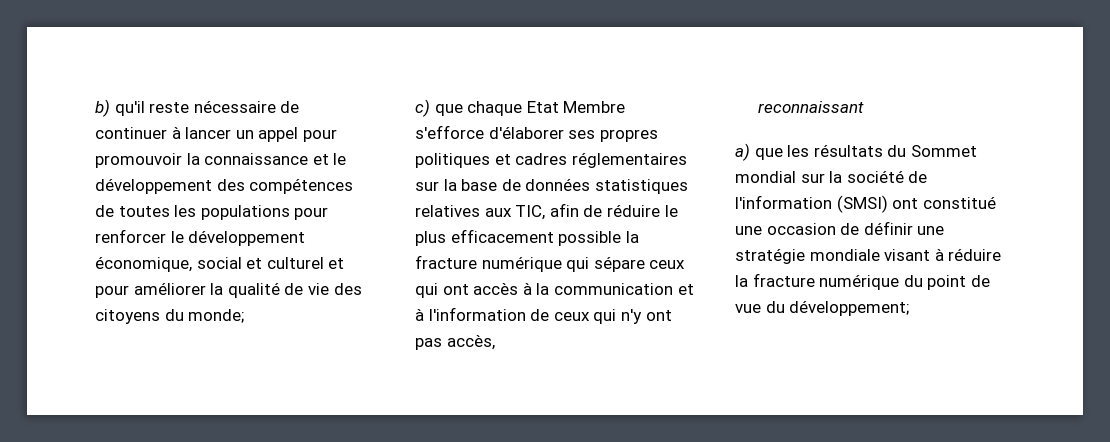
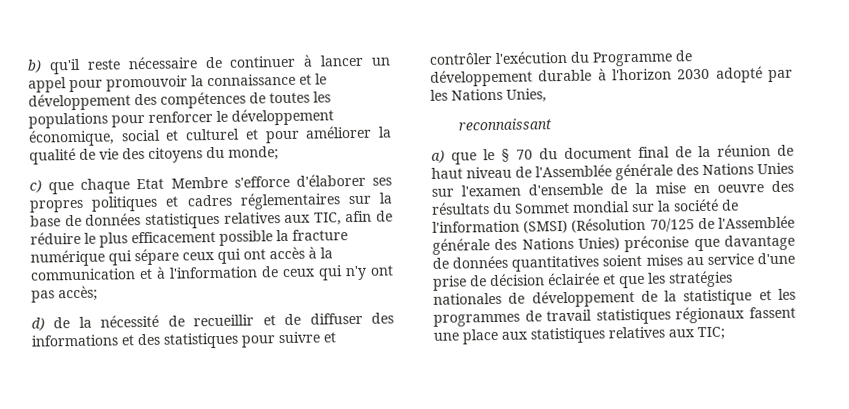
- c) que chaque Etat Membre s'efforce d'élaborer ses propres politiques et cadres réglementaires sur la base de données statistiques relatives aux TIC, afin de réduire le plus efficacement possible la fracture numérique qui sépare ceux qui ont accès à la communication et à l'information de ceux qui n'y ont pas accès,
+ c) que chaque Etat Membre s'efforce d'élaborer ses propres politiques et cadres réglementaires sur la base de données statistiques relatives aux TIC, afin de réduire le plus efficacement possible la fracture numérique qui sépare ceux qui ont accès à la communication et à l'information de ceux qui n'y ont pas accès;
+ d) de la nécessité de recueillir et de diffuser des informations et des statistiques pour suivre et contrôler l'exécution du Programme de développement durable à l'horizon 2030 adopté par les Nations Unies,
  reconnaissant
- a) que les résultats du Sommet mondial sur la société de l'information (SMSI) ont constitué une occasion de définir une stratégie mondiale visant à réduire la fracture numérique du point de vue du développement;
+ a) que le § 70 du document final de la réunion de haut niveau de l'Assemblée générale des Nations Unies sur l'examen d'ensemble de la mise en oeuvre des résultats du Sommet mondial sur la société de l'information (SMSI) (Résolution 70/125 de l'Assemblée générale des Nations Unies) préconise que davantage de données quantitatives soient mises au service d'une prise de décision éclairée et que les stratégies nationales de développement de la statistique et les programmes de travail statistiques régionaux fassent une place aux statistiques relatives aux TIC;

